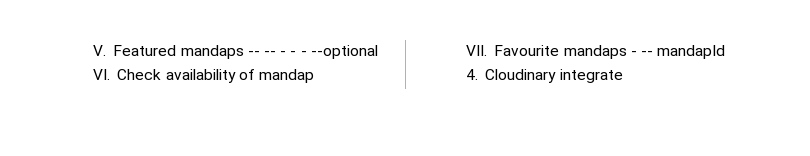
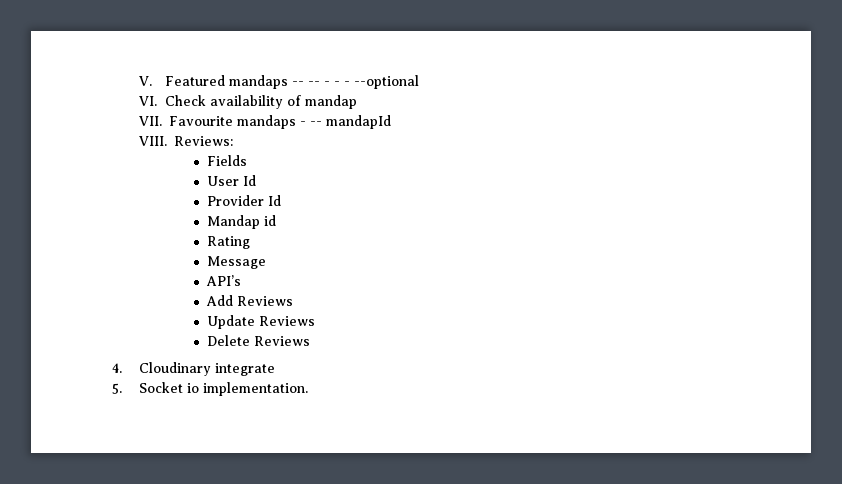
+ VIII. Reviews:
+ Fields
+ User Id
+ Provider Id
+ Mandap id
+ Rating
+ Message
+ API’s
+ Add Reviews
+ Update Reviews
+ Delete Reviews
  4. Cloudinary integrate
+ 5. Socket io implementation.

